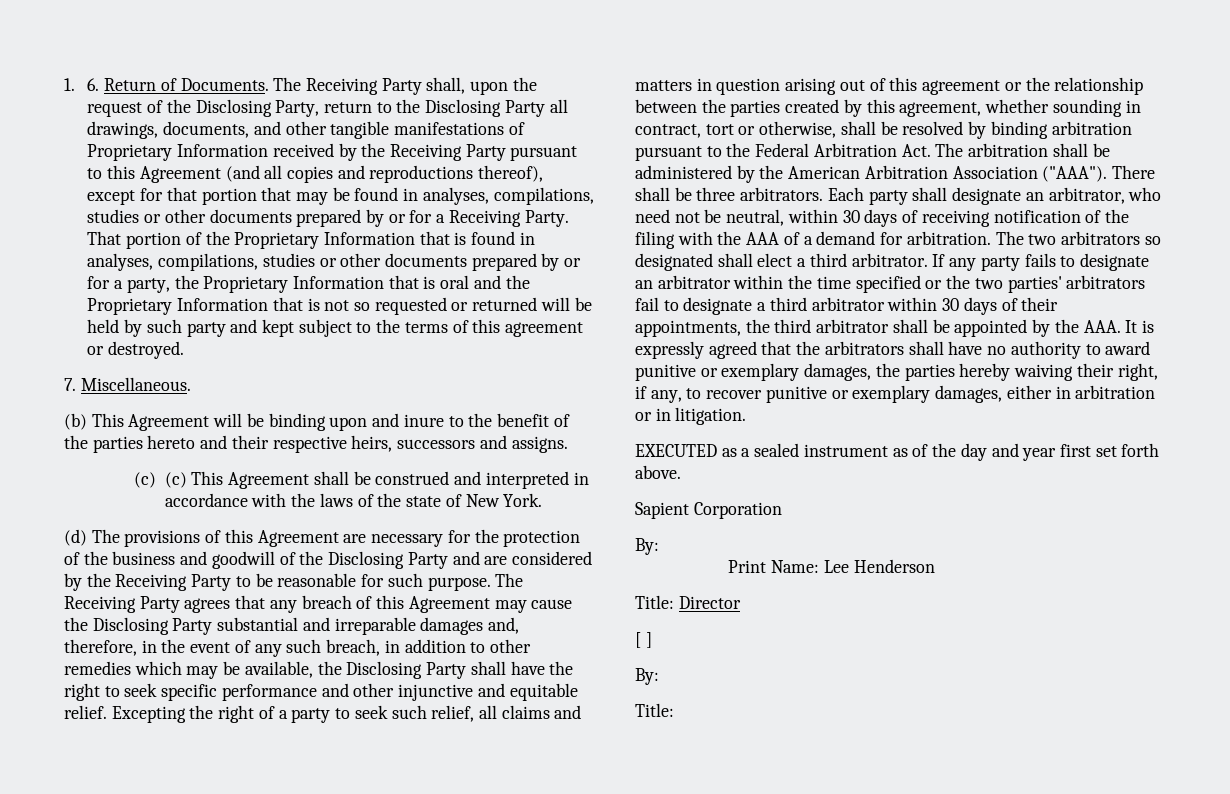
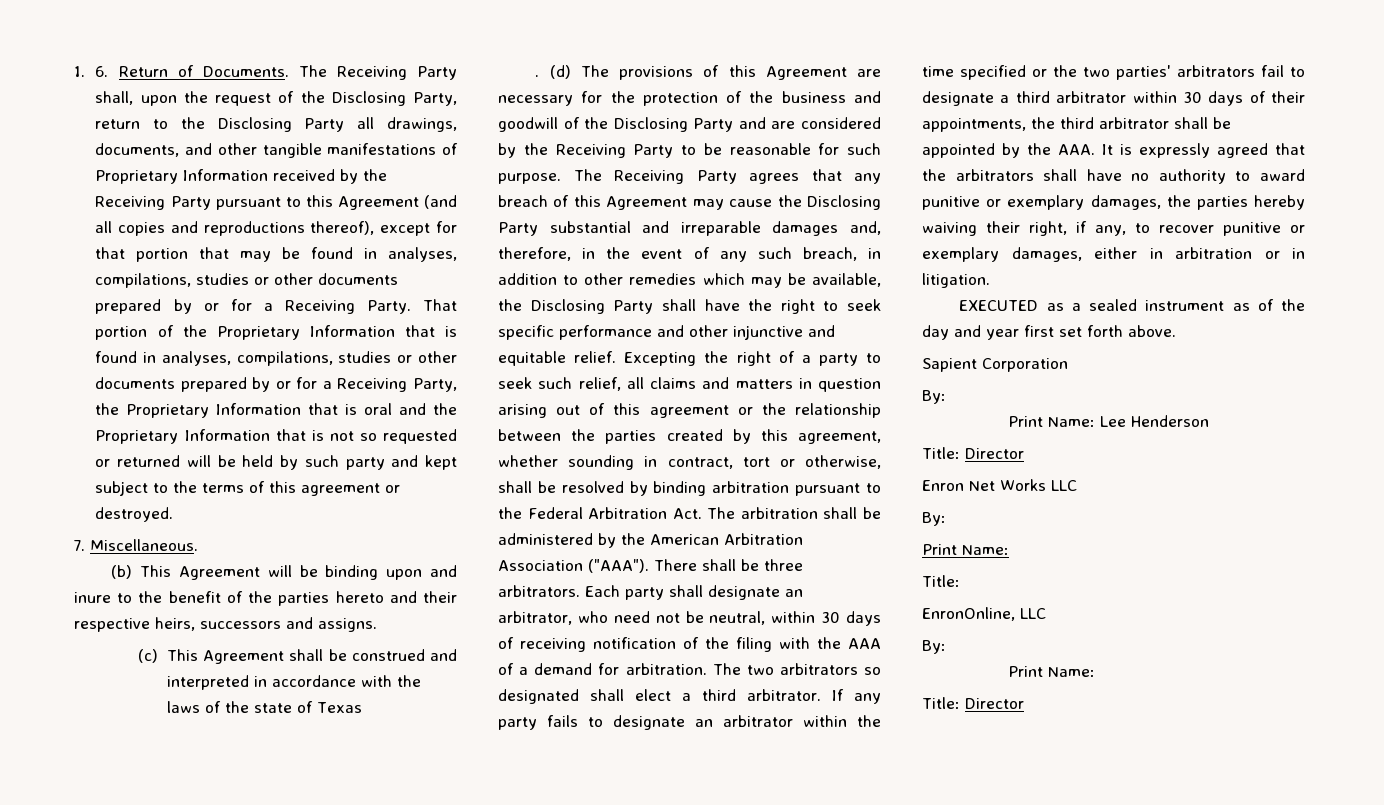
- That portion of the Proprietary Information that is found in analyses, compilations, studies or other documents prepared by or for a party, the Proprietary Information that is oral and the Proprietary Information that is not so requested or returned will be held by such party and kept subject to the terms of this agreement or destroyed.
+ That portion of the Proprietary Information that is found in analyses, compilations, studies or other documents prepared by or for a Receiving Party, the Proprietary Information that is oral and the Proprietary Information that is not so requested or returned will be held by such party and kept subject to the terms of this agreement or destroyed.
- (c) (c) This Agreement shall be construed and interpreted in accordance with the laws of the state of New York.
- (d) The provisions of this Agreement are necessary for the protection of the business and goodwill of the Disclosing Party and are considered by the Receiving Party to be reasonable for such purpose.
+ (c) This Agreement shall be construed and interpreted in accordance with the laws of the state of Texas
+ . (d) The provisions of this Agreement are necessary for the protection of the business and goodwill of the Disclosing Party and are considered by the Receiving Party to be reasonable for such purpose.
- [ ]
+ Enron Net Works LLC
  By:
+ Print Name:
  Title:
+ EnronOnline, LLC
+ By:
+ Print Name:
+ Title: Director

